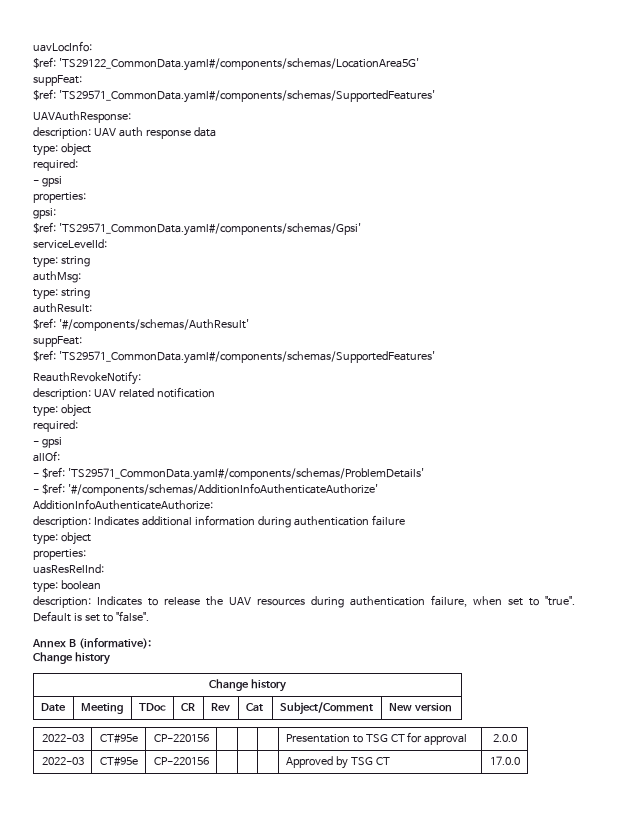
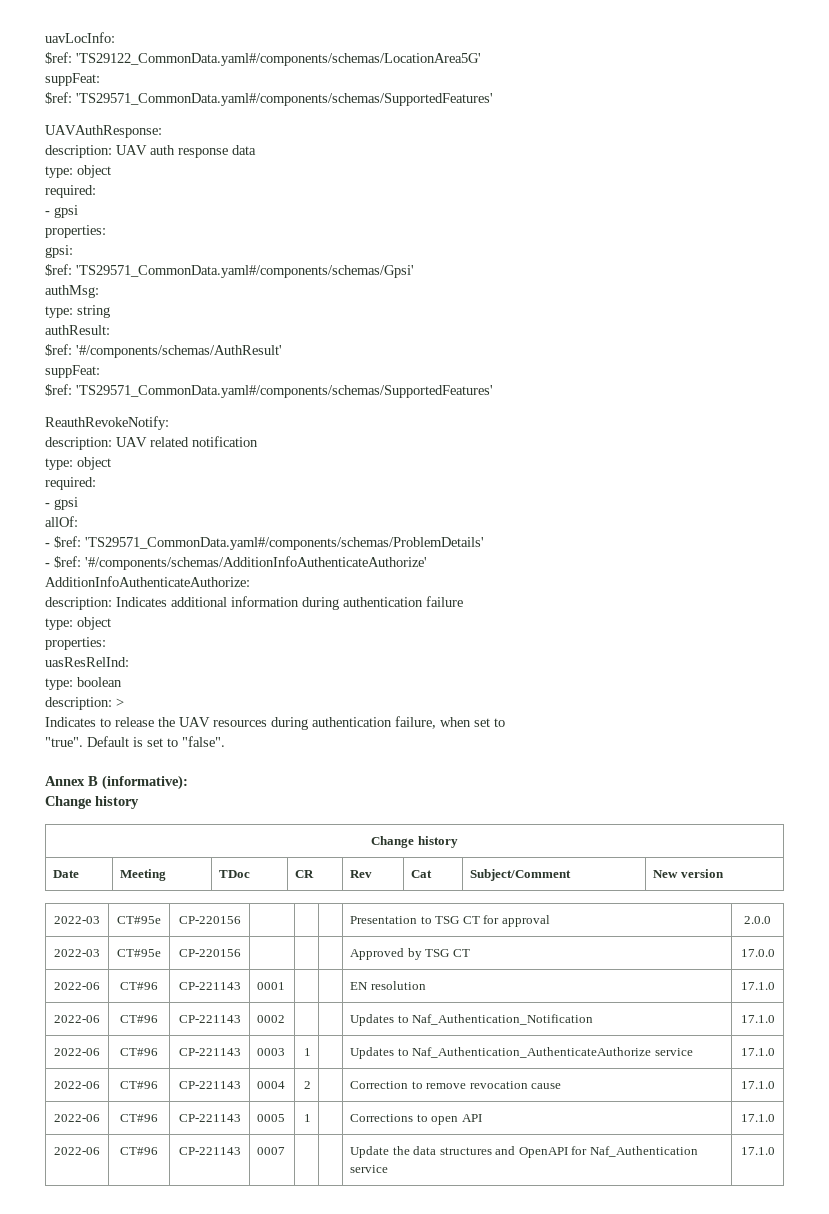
- serviceLevelId:
- type: string
- description: Indicates to release the UAV resources during authentication failure, when set to "true".
+ description: >
+ Indicates to release the UAV resources during authentication failure, when set to
+ "true".
+ 2022-06 | CT#96 | CP-221143 | 0001 | | | EN resolution | 17.1.0
+ 2022-06 | CT#96 | CP-221143 | 0002 | | | Updates to Naf_Authentication_Notification | 17.1.0
+ 2022-06 | CT#96 | CP-221143 | 0003 | 1 | | Updates to Naf_Authentication_AuthenticateAuthorize service | 17.1.0
+ 2022-06 | CT#96 | CP-221143 | 0004 | 2 | | Correction to remove revocation cause | 17.1.0
+ 2022-06 | CT#96 | CP-221143 | 0005 | 1 | | Corrections to open API | 17.1.0
+ 2022-06 | CT#96 | CP-221143 | 0007 | | | Update the data structures and OpenAPI for Naf_Authentication service | 17.1.0

